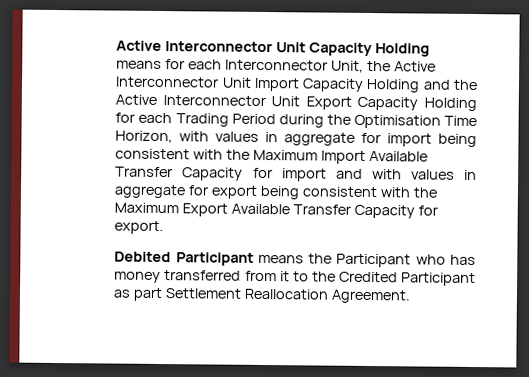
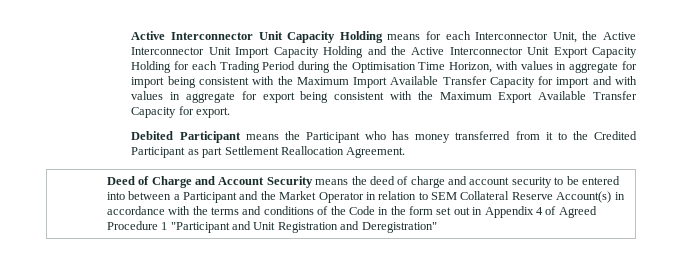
+ Deed of Charge and Account Security means the deed of charge and account security to be entered into between a Participant and the Market Operator in relation to SEM Collateral Reserve Account(s) in accordance with the terms and conditions of the Code in the form set out in Appendix 4 of Agreed Procedure 1 "Participant and Unit Registration and Deregistration"

